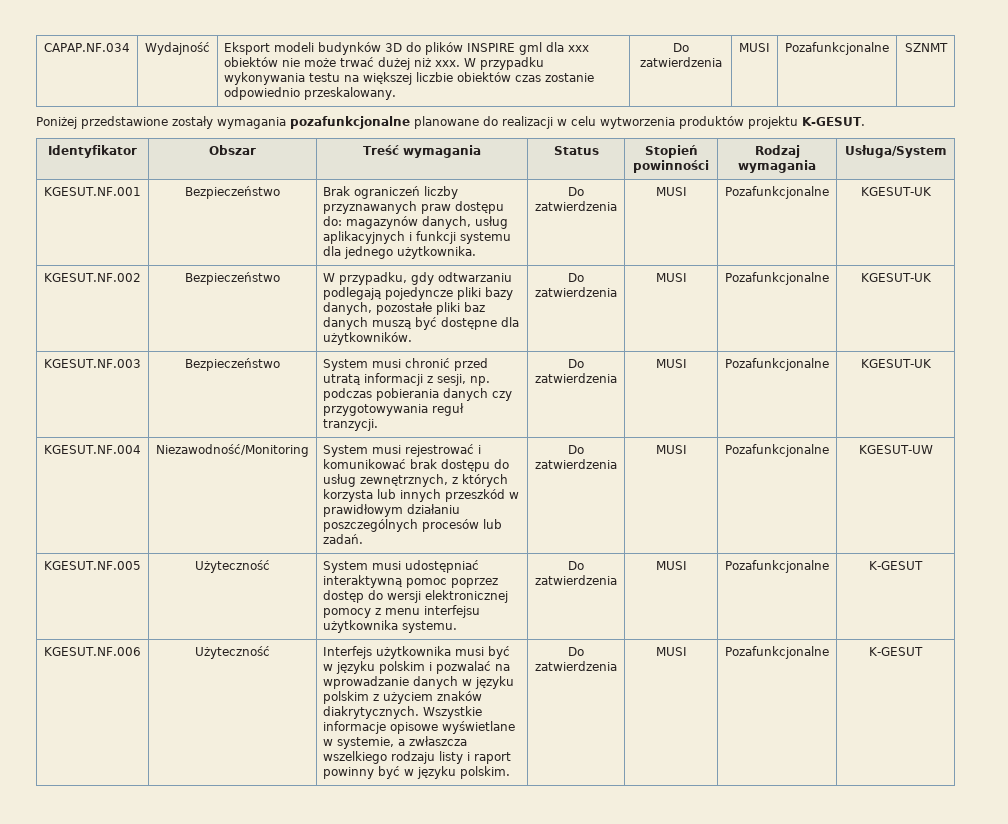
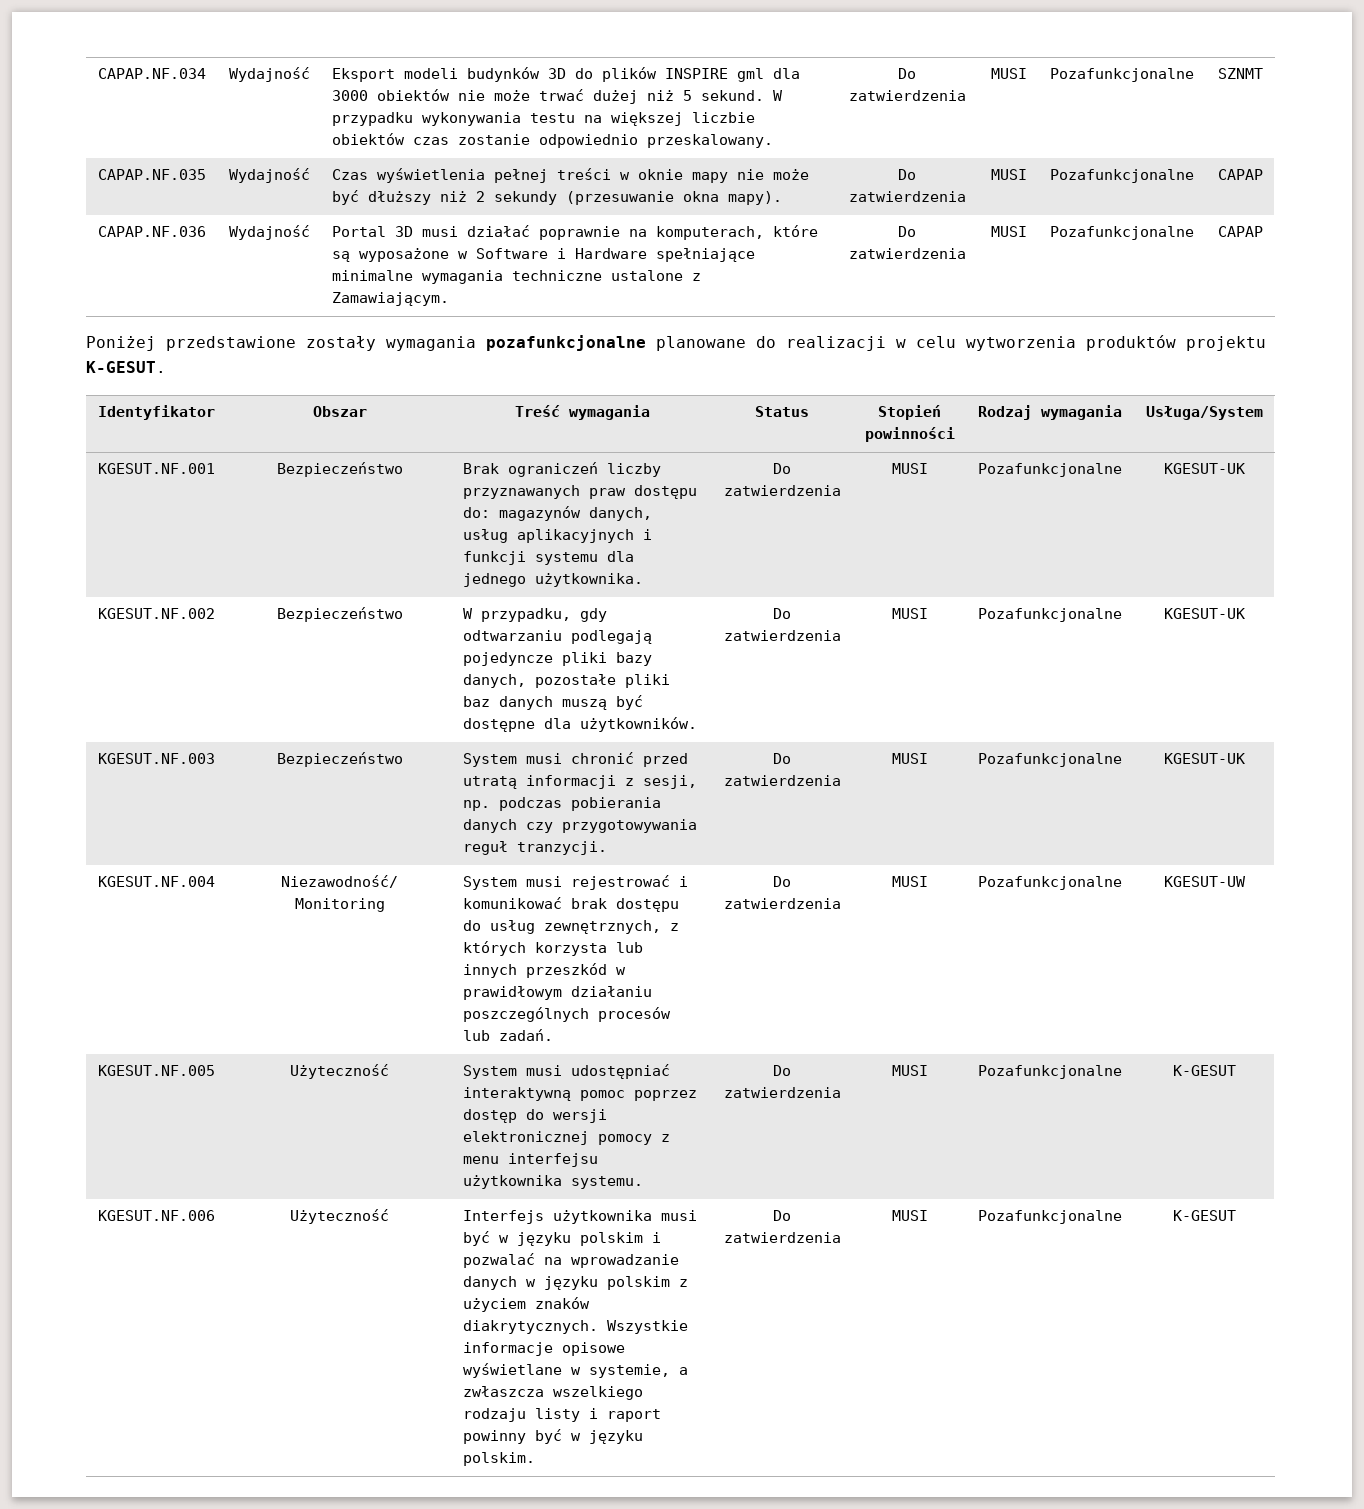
- CAPAP.NF.034 | Wydajność | Eksport modeli budynków 3D do plików INSPIRE gml dla xxx obiektów nie może trwać dużej niż xxx. W przypadku wykonywania testu na większej liczbie obiektów czas zostanie odpowiednio przeskalowany. | Do zatwierdzenia | MUSI | Pozafunkcjonalne | SZNMT
+ CAPAP.NF.034 | Wydajność | Eksport modeli budynków 3D do plików INSPIRE gml dla 3000 obiektów nie może trwać dużej niż 5 sekund. W przypadku wykonywania testu na większej liczbie obiektów czas zostanie odpowiednio przeskalowany. | Do zatwierdzenia | MUSI | Pozafunkcjonalne | SZNMT
+ CAPAP.NF.035 | Wydajność | Czas wyświetlenia pełnej treści w oknie mapy nie może być dłuższy niż 2 sekundy (przesuwanie okna mapy). | Do zatwierdzenia | MUSI | Pozafunkcjonalne | CAPAP
+ CAPAP.NF.036 | Wydajność | Portal 3D musi działać poprawnie na komputerach, które są wyposażone w Software i Hardware spełniające minimalne wymagania techniczne ustalone z Zamawiającym. | Do zatwierdzenia | MUSI | Pozafunkcjonalne | CAPAP

